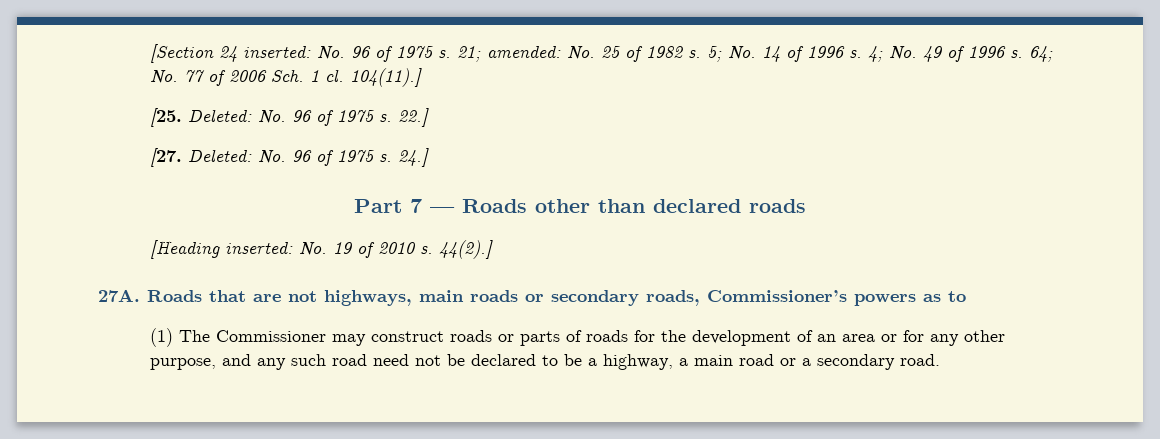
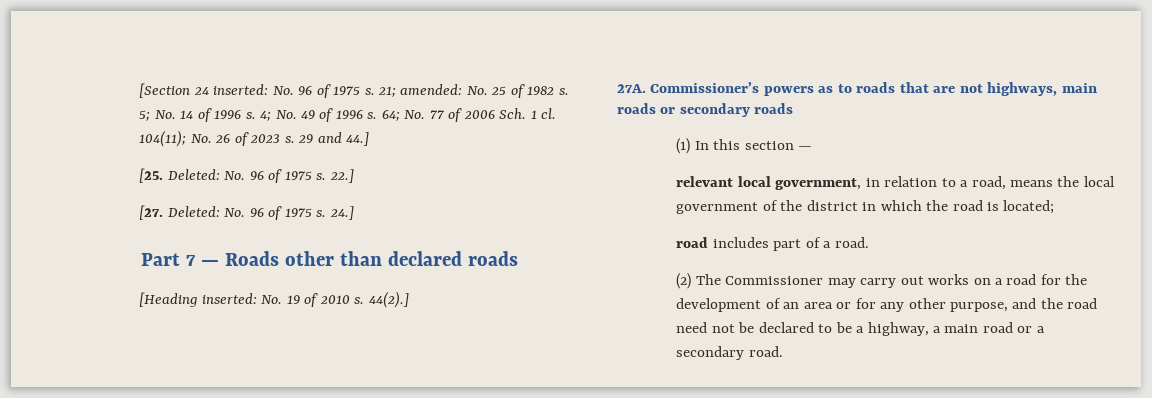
- 104(11).]
+ 104(11); No. 26 of 2023 s. 29 and 44.]
- Roads that are not highways, main roads or secondary roads, Commissioner’s powers as to
- (1) The Commissioner may construct roads or parts of roads for the development of an area or for any other purpose, and any such road need not be declared to be a highway, a main road or a secondary road.
+ Commissioner’s powers as to roads that are not highways, main roads or secondary roads
+ (1) In this section —
+ relevant local government, in relation to a road, means the local government of the district in which the road is located;
+ road includes part of a road.
+ (2) The Commissioner may carry out works on a road for the development of an area or for any other purpose, and the road need not be declared to be a highway, a main road or a secondary road.

